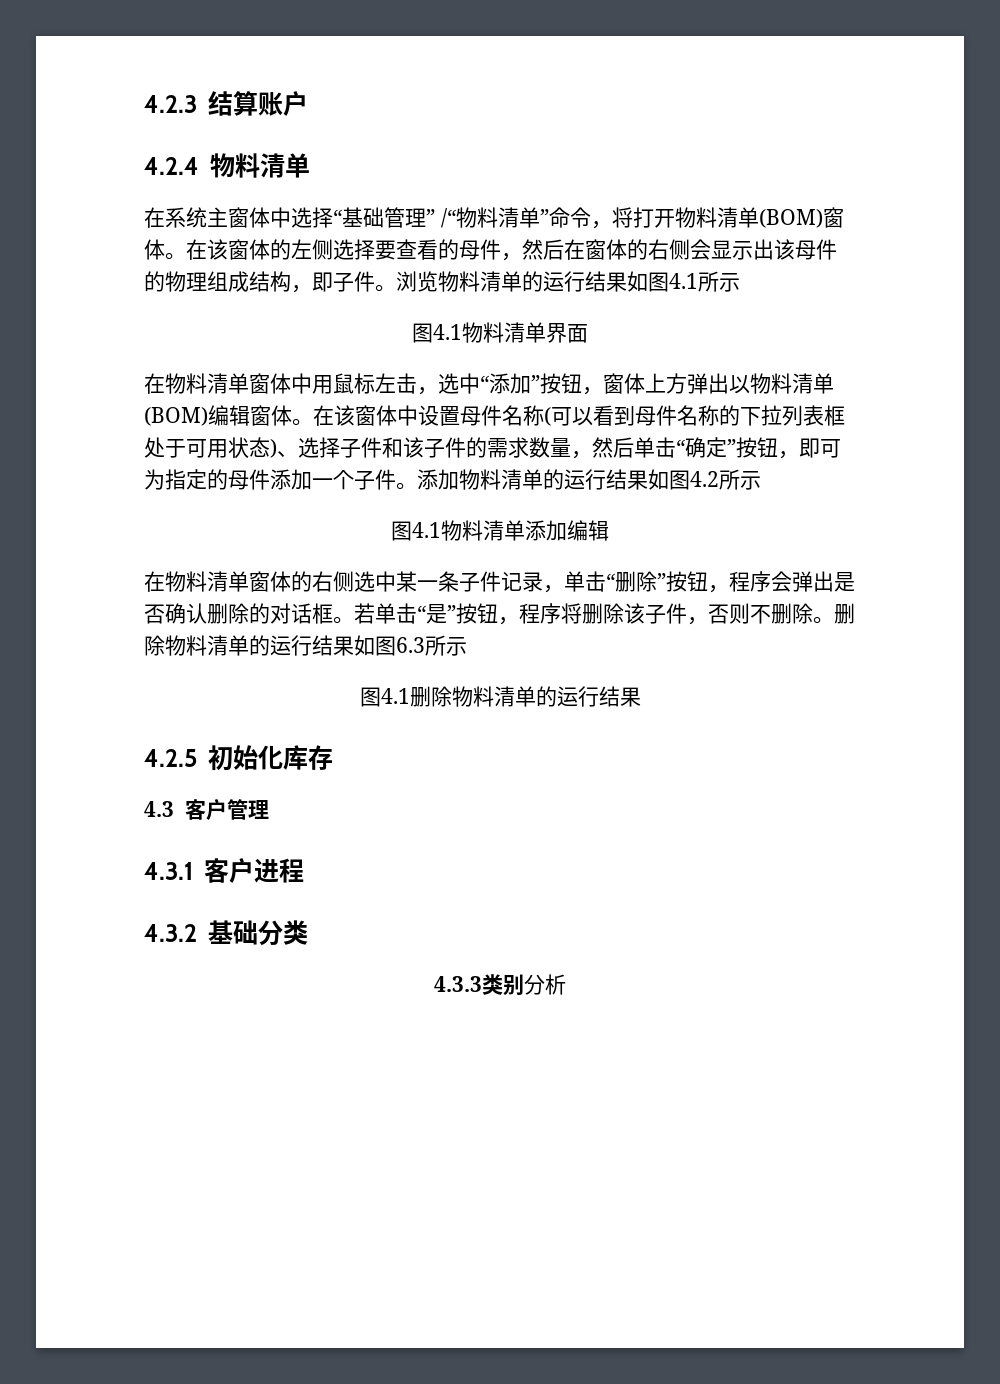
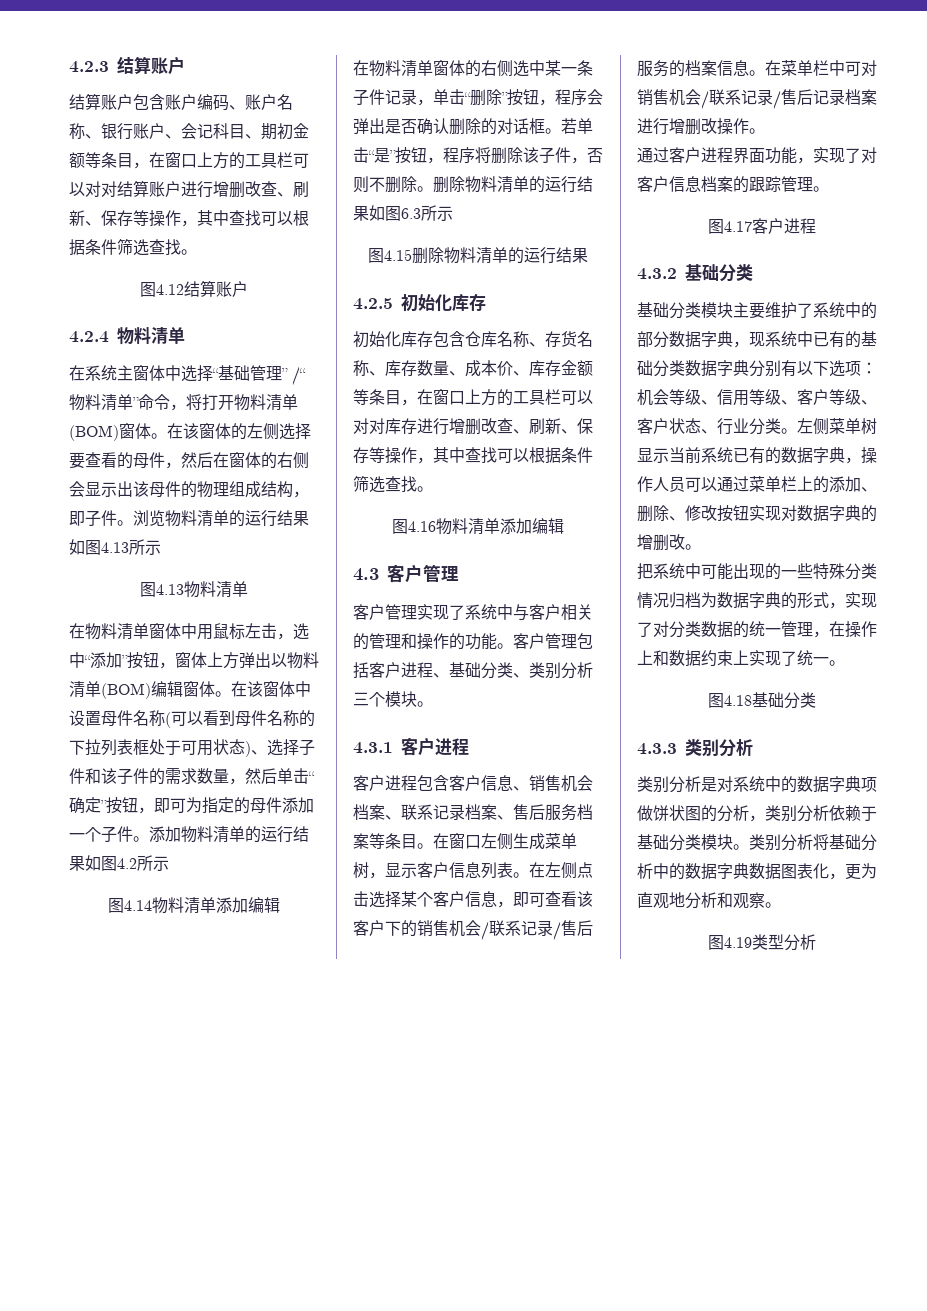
+ 结算账户包含账户编码、账户名称、银行账户、会记科目、期初金额等条目，在窗口上方的工具栏可以对对结算账户进行增删改查、刷新、保存等操作，其中查找可以根据条件筛选查找。
+ 图4.12结算账户
- 浏览物料清单的运行结果如图4.1所示
- 图4.1物料清单界面
+ 浏览物料清单的运行结果如图4.13所示
+ 图4.13物料清单
- 图4.1物料清单添加编辑
+ 图4.14物料清单添加编辑
- 图4.1删除物料清单的运行结果
+ 图4.15删除物料清单的运行结果
+ 初始化库存包含仓库名称、存货名称、库存数量、成本价、库存金额等条目，在窗口上方的工具栏可以对对库存进行增删改查、刷新、保存等操作，其中查找可以根据条件筛选查找。
+ 图4.16物料清单添加编辑
  4.3客户管理
+ 客户管理实现了系统中与客户相关的管理和操作的功能。客户管理包括客户进程、基础分类、类别分析三个模块。
  4.3.1客户进程
+ 客户进程包含客户信息、销售机会档案、联系记录档案、售后服务档案等条目。在窗口左侧生成菜单树，显示客户信息列表。在左侧点击选择某个客户信息，即可查看该客户下的销售机会/联系记录/售后服务的档案信息。在菜单栏中可对销售机会/联系记录/售后记录档案进行增删改操作。
+ 通过客户进程界面功能，实现了对客户信息档案的跟踪管理。
+ 图4.17客户进程
  4.3.2基础分类
+ 基础分类模块主要维护了系统中的部分数据字典，现系统中已有的基础分类数据字典分别有以下选项：机会等级、信用等级、客户等级、客户状态、行业分类。左侧菜单树显示当前系统已有的数据字典，操作人员可以通过菜单栏上的添加、删除、修改按钮实现对数据字典的增删改。
+ 把系统中可能出现的一些特殊分类情况归档为数据字典的形式，实现了对分类数据的统一管理，在操作上和数据约束上实现了统一。
+ 图4.18基础分类
  4.3.3类别分析
+ 类别分析是对系统中的数据字典项做饼状图的分析，类别分析依赖于基础分类模块。类别分析将基础分析中的数据字典数据图表化，更为直观地分析和观察。
+ 图4.19类型分析

